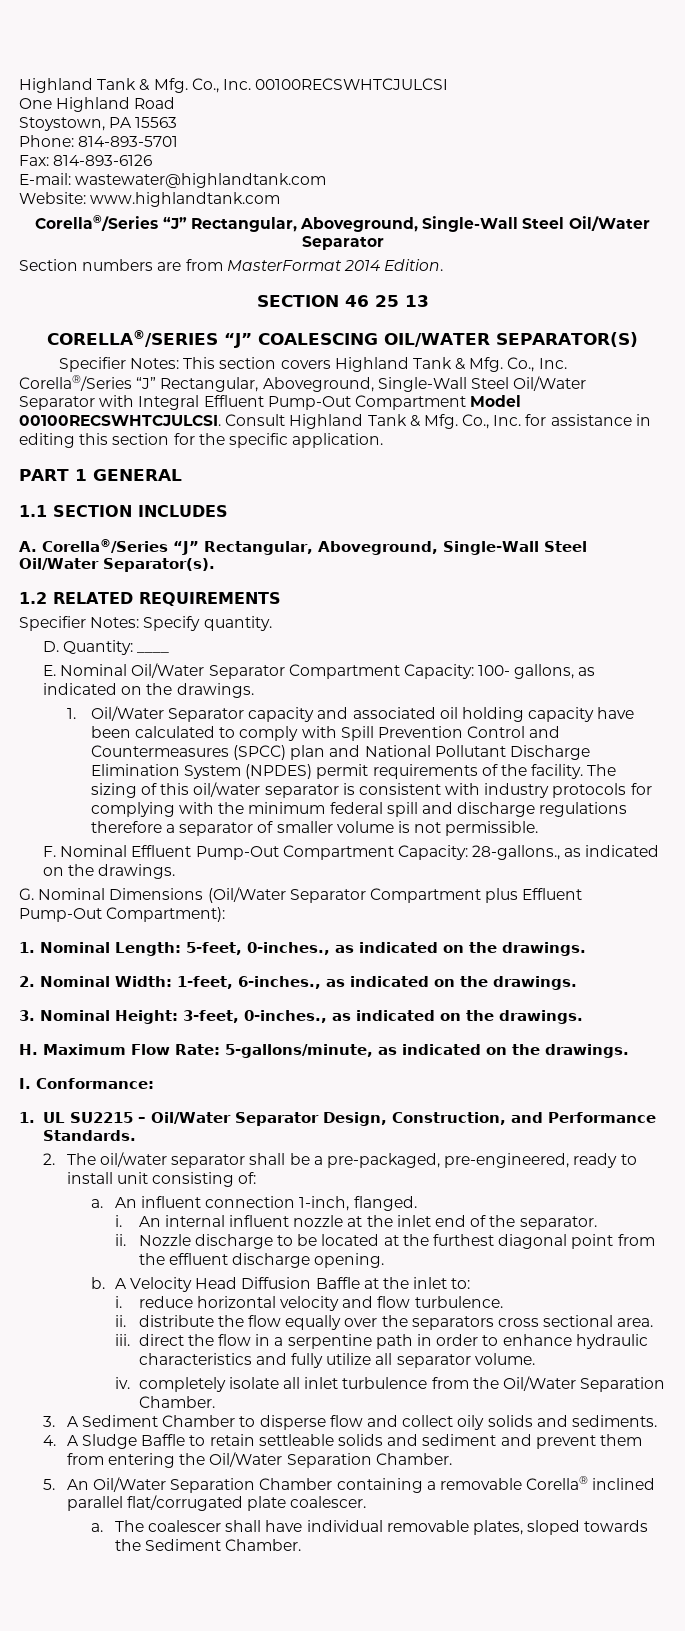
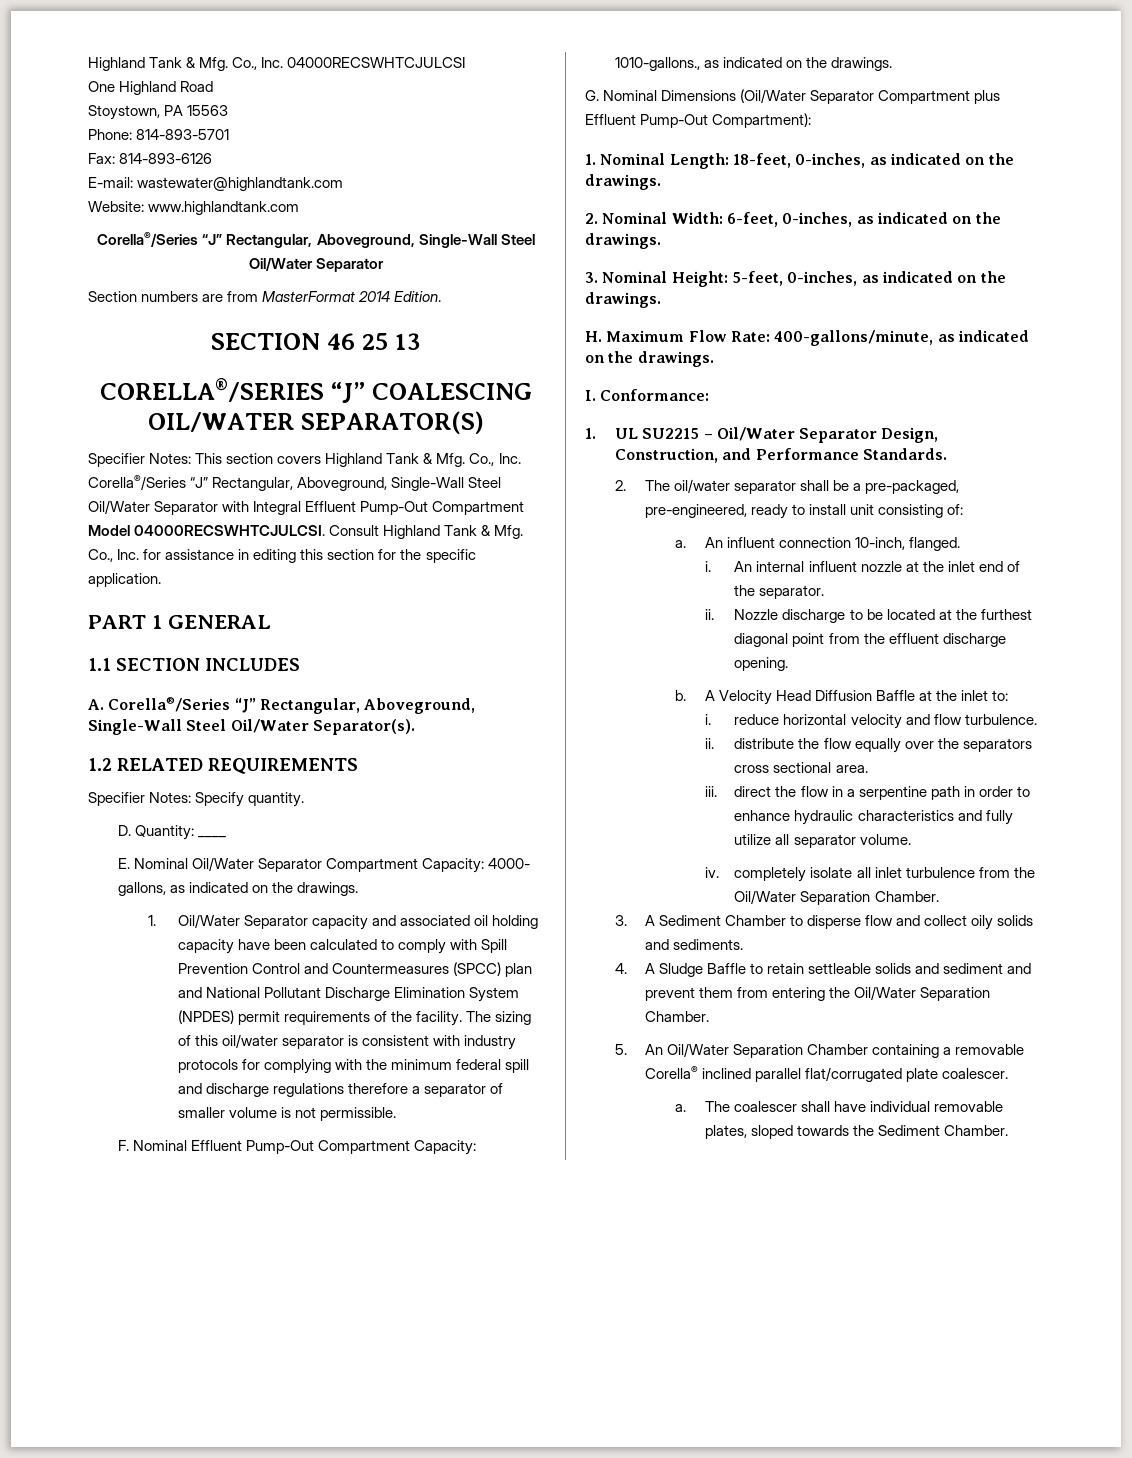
- Highland Tank & Mfg. Co., Inc. 00100RECSWHTCJULCSI
+ Highland Tank & Mfg. Co., Inc. 04000RECSWHTCJULCSI
- Specifier Notes: This section covers Highland Tank & Mfg. Co., Inc. Corella®/Series “J” Rectangular, Aboveground, Single-Wall Steel Oil/Water Separator with Integral Effluent Pump-Out Compartment Model 00100RECSWHTCJULCSI.
+ Specifier Notes: This section covers Highland Tank & Mfg. Co., Inc. Corella®/Series “J” Rectangular, Aboveground, Single-Wall Steel Oil/Water Separator with Integral Effluent Pump-Out Compartment Model 04000RECSWHTCJULCSI.
- E. Nominal Oil/Water Separator Compartment Capacity: 100- gallons, as indicated on the drawings.
+ E. Nominal Oil/Water Separator Compartment Capacity: 4000- gallons, as indicated on the drawings.
- F. Nominal Effluent Pump-Out Compartment Capacity: 28-gallons., as indicated on the drawings.
+ F. Nominal Effluent Pump-Out Compartment Capacity: 1010-gallons., as indicated on the drawings.
- 1. Nominal Length: 5-feet, 0-inches., as indicated on the drawings.
+ 1. Nominal Length: 18-feet, 0-inches, as indicated on the drawings.
- 2. Nominal Width: 1-feet, 6-inches., as indicated on the drawings.
+ 2. Nominal Width: 6-feet, 0-inches, as indicated on the drawings.
- 3. Nominal Height: 3-feet, 0-inches., as indicated on the drawings.
+ 3. Nominal Height: 5-feet, 0-inches, as indicated on the drawings.
- H. Maximum Flow Rate: 5-gallons/minute, as indicated on the drawings.
+ H. Maximum Flow Rate: 400-gallons/minute, as indicated on the drawings.
- An influent connection 1-inch, flanged.
+ An influent connection 10-inch, flanged.

